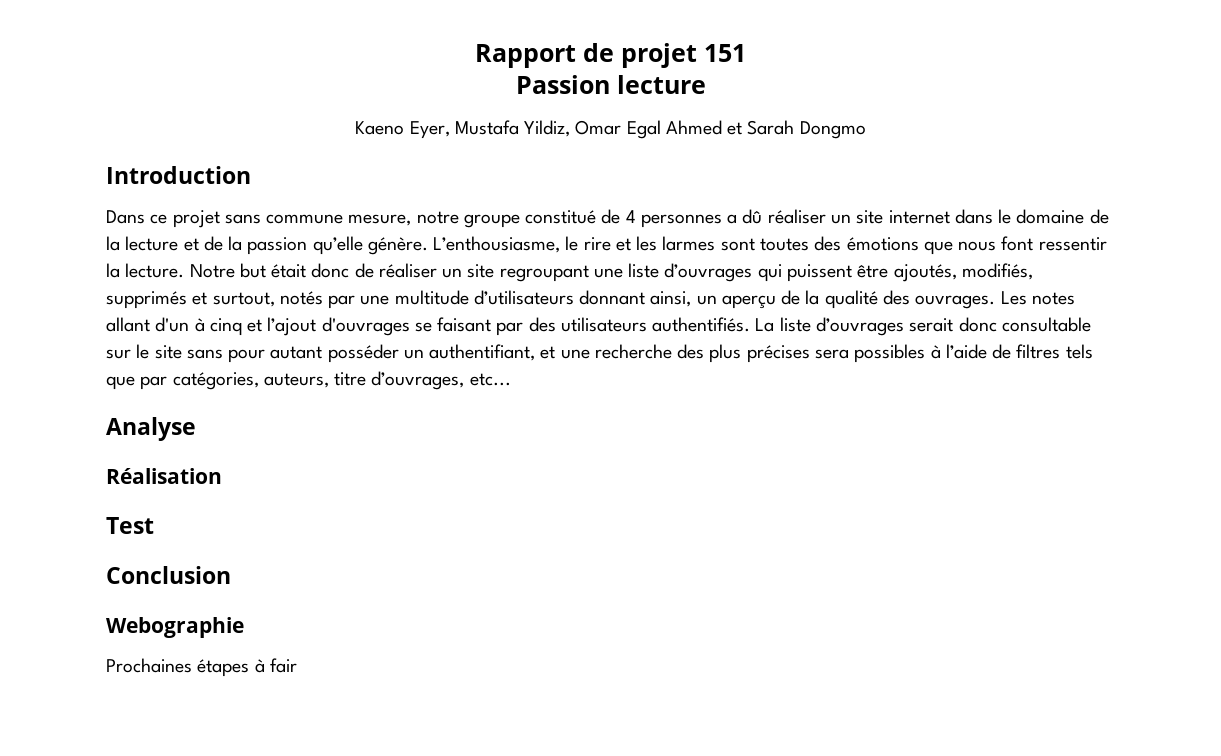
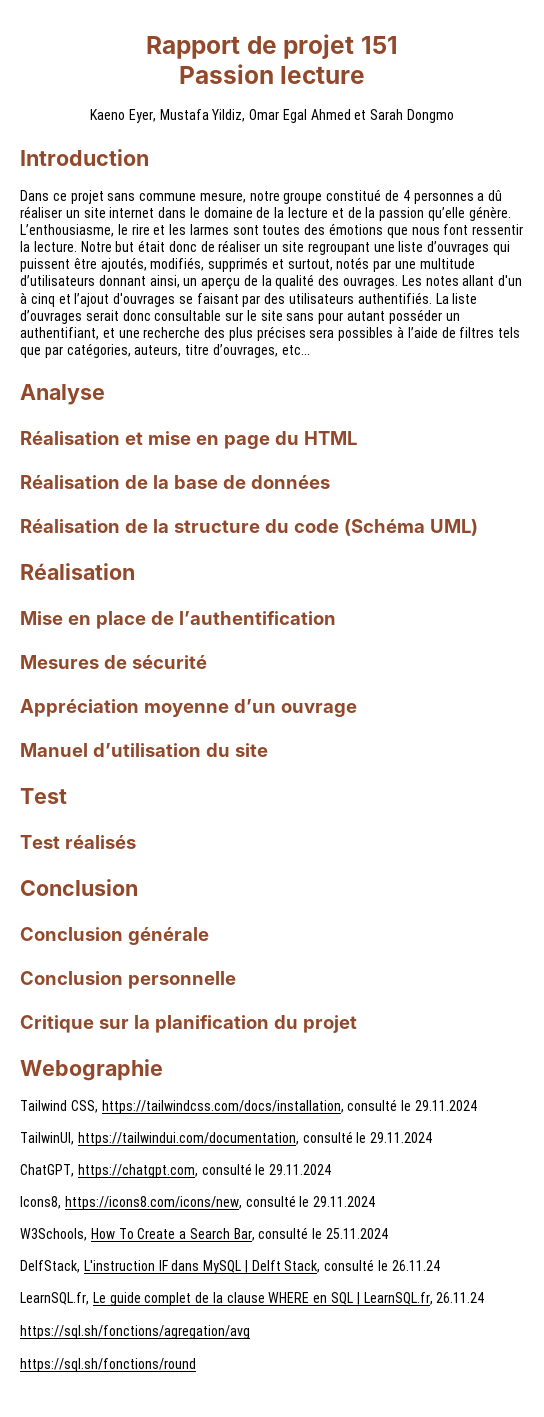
+ Réalisation et mise en page du HTML
+ Réalisation de la base de données
+ Réalisation de la structure du code (Schéma UML)
  Réalisation
+ Mise en place de l’authentification
+ Mesures de sécurité
+ Appréciation moyenne d’un ouvrage
+ Manuel d’utilisation du site
  Test
+ Test réalisés
+ Conclusion générale
+ Conclusion personnelle
+ Critique sur la planification du projet
  Webographie
- Prochaines étapes à fair
+ Tailwind CSS, https://tailwindcss.com/docs/installation, consulté le 29.11.2024
+ TailwinUI, https://tailwindui.com/documentation, consulté le 29.11.2024
+ ChatGPT, https://chatgpt.com, consulté le 29.11.2024
+ Icons8, https://icons8.com/icons/new, consulté le 29.11.2024
+ W3Schools, How To Create a Search Bar, consulté le 25.11.2024
+ DelfStack, L'instruction IF dans MySQL | Delft Stack, consulté le 26.11.24
+ LearnSQL.fr, Le guide complet de la clause WHERE en SQL | LearnSQL.fr, 26.11.24
+ https://sql.sh/fonctions/agregation/avg
+ https://sql.sh/fonctions/round

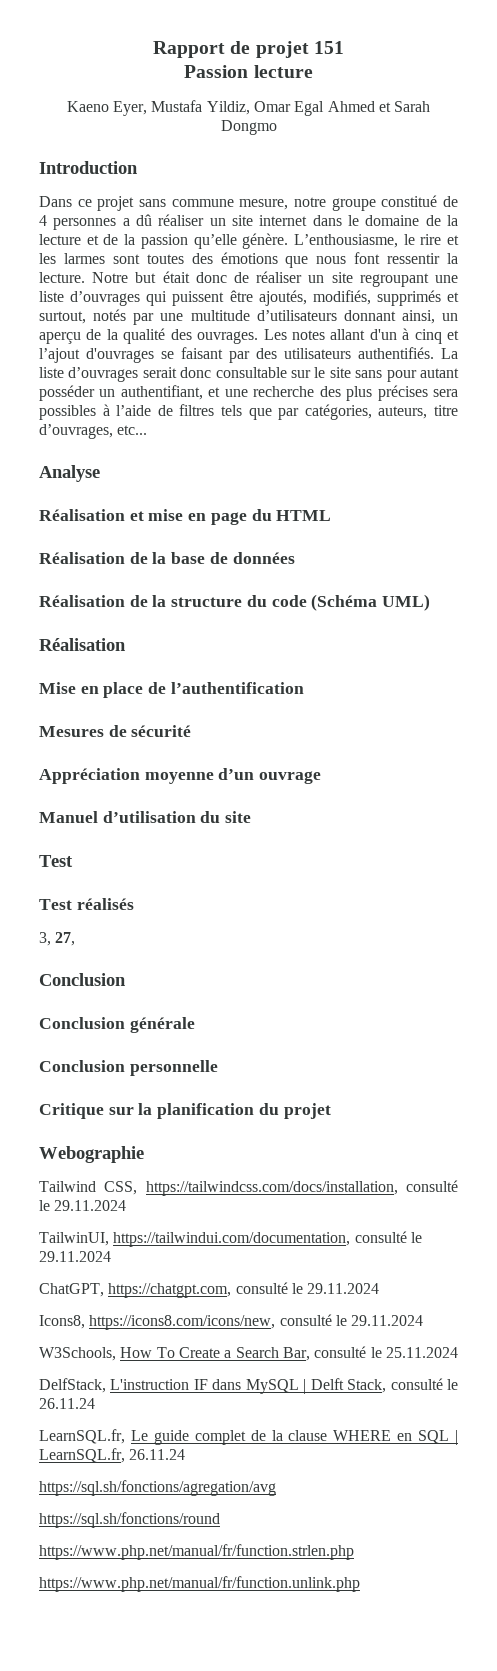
+ 3, 27,
+ https://www.php.net/manual/fr/function.strlen.php
+ https://www.php.net/manual/fr/function.unlink.php

